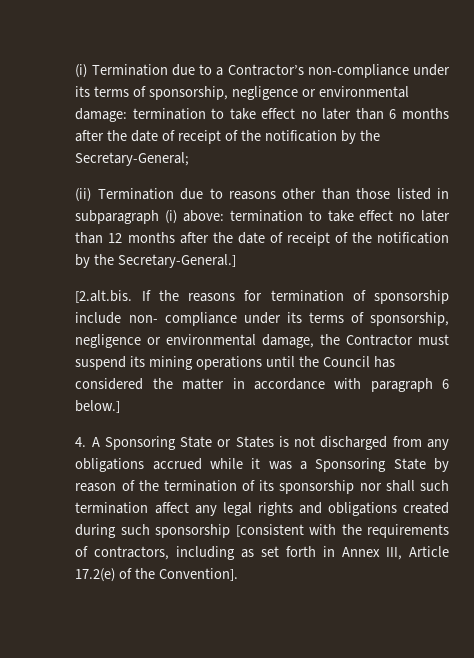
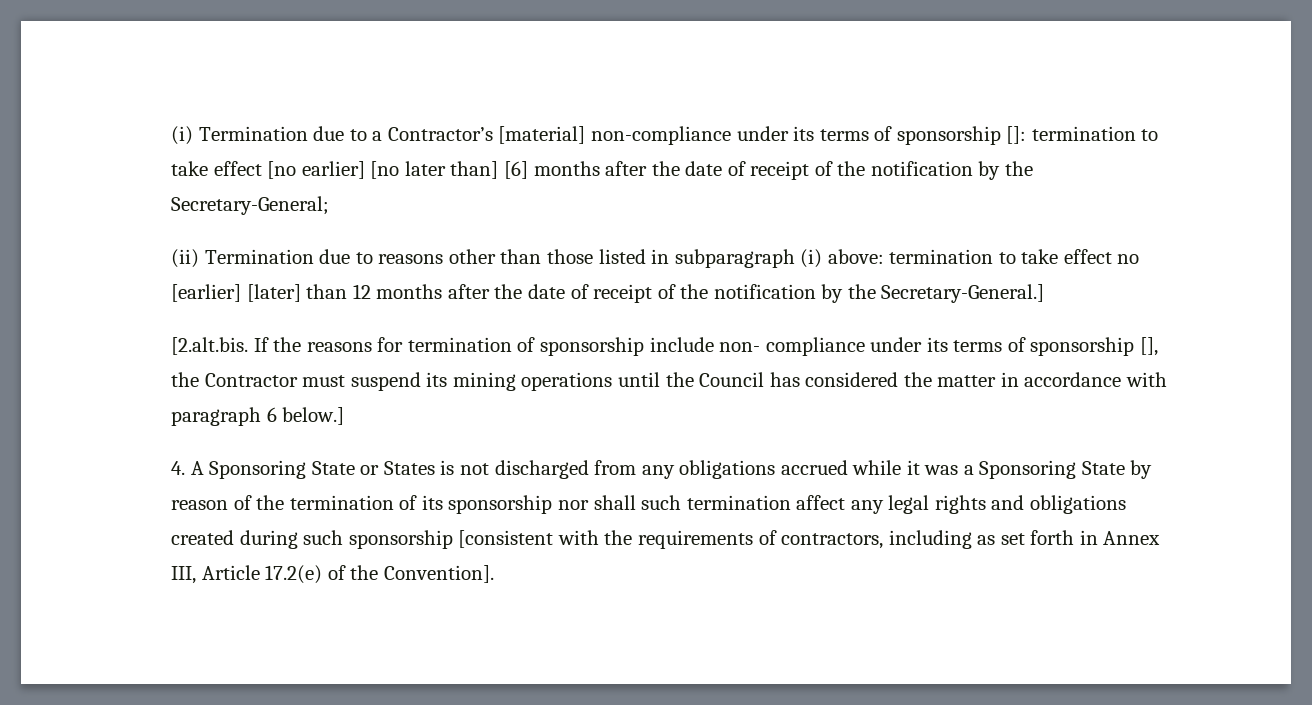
- (i) Termination due to a Contractor’s non-compliance under its terms of sponsorship, negligence or environmental damage: termination to take effect no later than 6 months after the date of receipt of the notification by the Secretary-General;
+ (i) Termination due to a Contractor’s [material] non-compliance under its terms of sponsorship []: termination to take effect [no earlier] [no later than] [6] months after the date of receipt of the notification by the Secretary-General;
- (ii) Termination due to reasons other than those listed in subparagraph (i) above: termination to take effect no later than 12 months after the date of receipt of the notification by the Secretary-General.]
+ (ii) Termination due to reasons other than those listed in subparagraph (i) above: termination to take effect no [earlier] [later] than 12 months after the date of receipt of the notification by the Secretary-General.]
- [2.alt.bis. If the reasons for termination of sponsorship include non- compliance under its terms of sponsorship, negligence or environmental damage, the Contractor must suspend its mining operations until the Council has considered the matter in accordance with paragraph 6 below.]
+ [2.alt.bis. If the reasons for termination of sponsorship include non- compliance under its terms of sponsorship [], the Contractor must suspend its mining operations until the Council has considered the matter in accordance with paragraph 6 below.]

